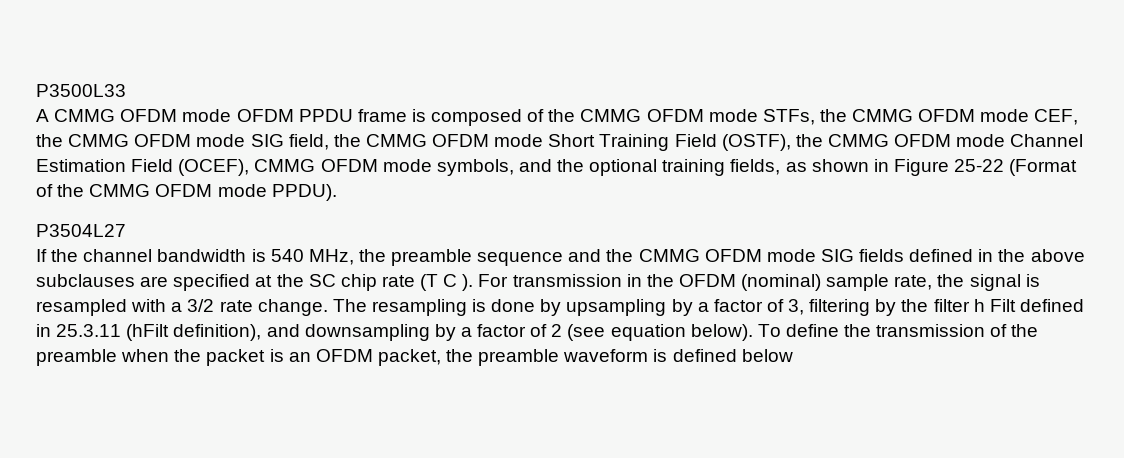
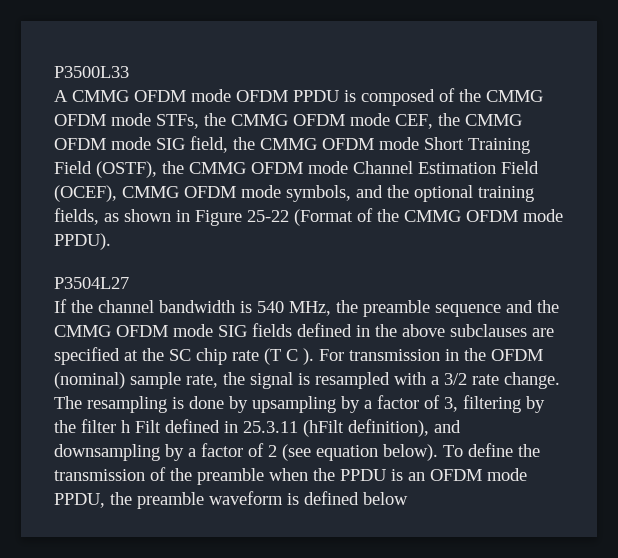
- A CMMG OFDM mode OFDM PPDU frame is composed of the CMMG OFDM mode STFs, the CMMG OFDM mode CEF, the CMMG OFDM mode SIG field, the CMMG OFDM mode Short Training Field (OSTF), the CMMG OFDM mode Channel Estimation Field (OCEF), CMMG OFDM mode symbols, and the optional training fields, as shown in Figure 25-22 (Format of the CMMG OFDM mode PPDU).
+ A CMMG OFDM mode OFDM PPDU is composed of the CMMG OFDM mode STFs, the CMMG OFDM mode CEF, the CMMG OFDM mode SIG field, the CMMG OFDM mode Short Training Field (OSTF), the CMMG OFDM mode Channel Estimation Field (OCEF), CMMG OFDM mode symbols, and the optional training fields, as shown in Figure 25-22 (Format of the CMMG OFDM mode PPDU).
- To define the transmission of the preamble when the packet is an OFDM packet, the preamble waveform is defined below
+ To define the transmission of the preamble when the PPDU is an OFDM mode PPDU, the preamble waveform is defined below

